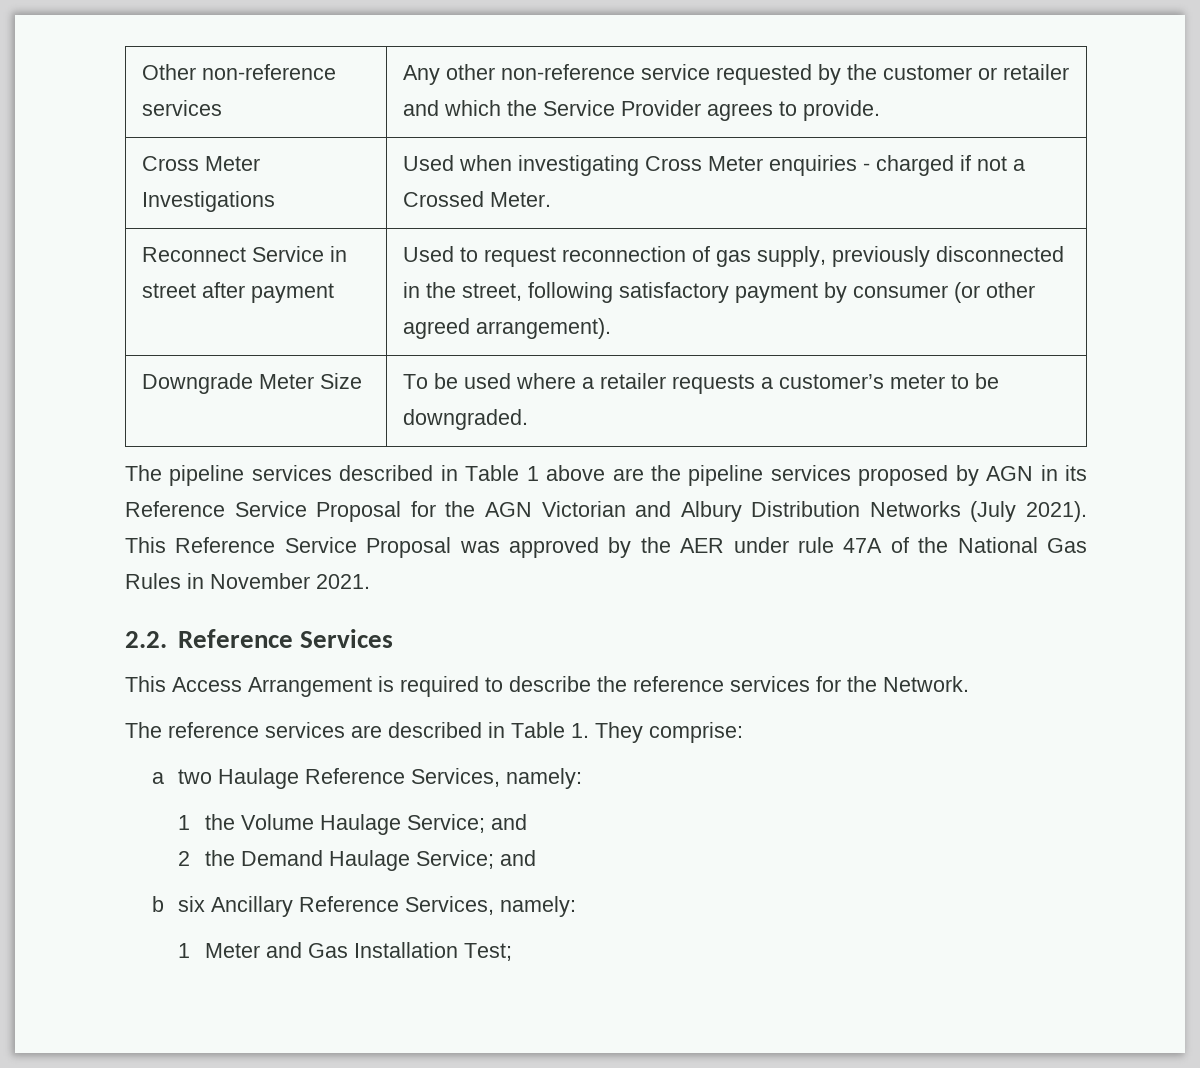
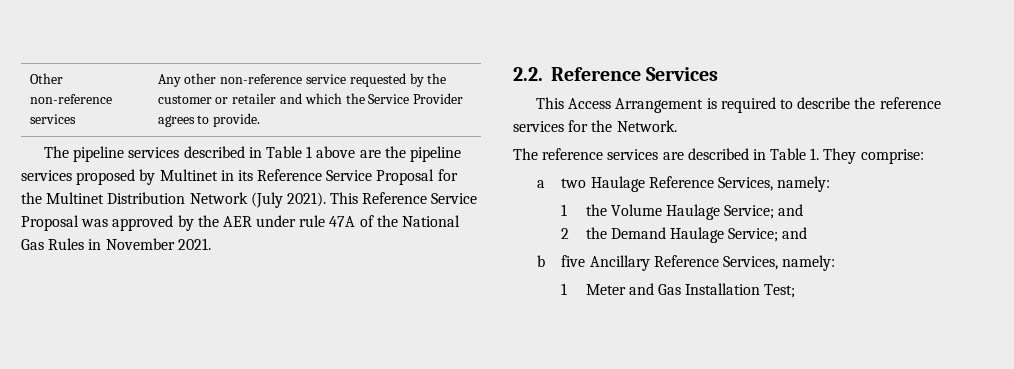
- Cross Meter Investigations | Used when investigating Cross Meter enquiries - charged if not a Crossed Meter.
- Reconnect Service in street after payment | Used to request reconnection of gas supply, previously disconnected in the street, following satisfactory payment by consumer (or other agreed arrangement).
- Downgrade Meter Size | To be used where a retailer requests a customer’s meter to be downgraded.
- The pipeline services described in Table 1 above are the pipeline services proposed by AGN in its Reference Service Proposal for the AGN Victorian and Albury Distribution Networks (July 2021).
+ The pipeline services described in Table 1 above are the pipeline services proposed by Multinet in its Reference Service Proposal for the Multinet Distribution Network (July 2021).
- b six Ancillary Reference Services, namely:
+ b five Ancillary Reference Services, namely:

